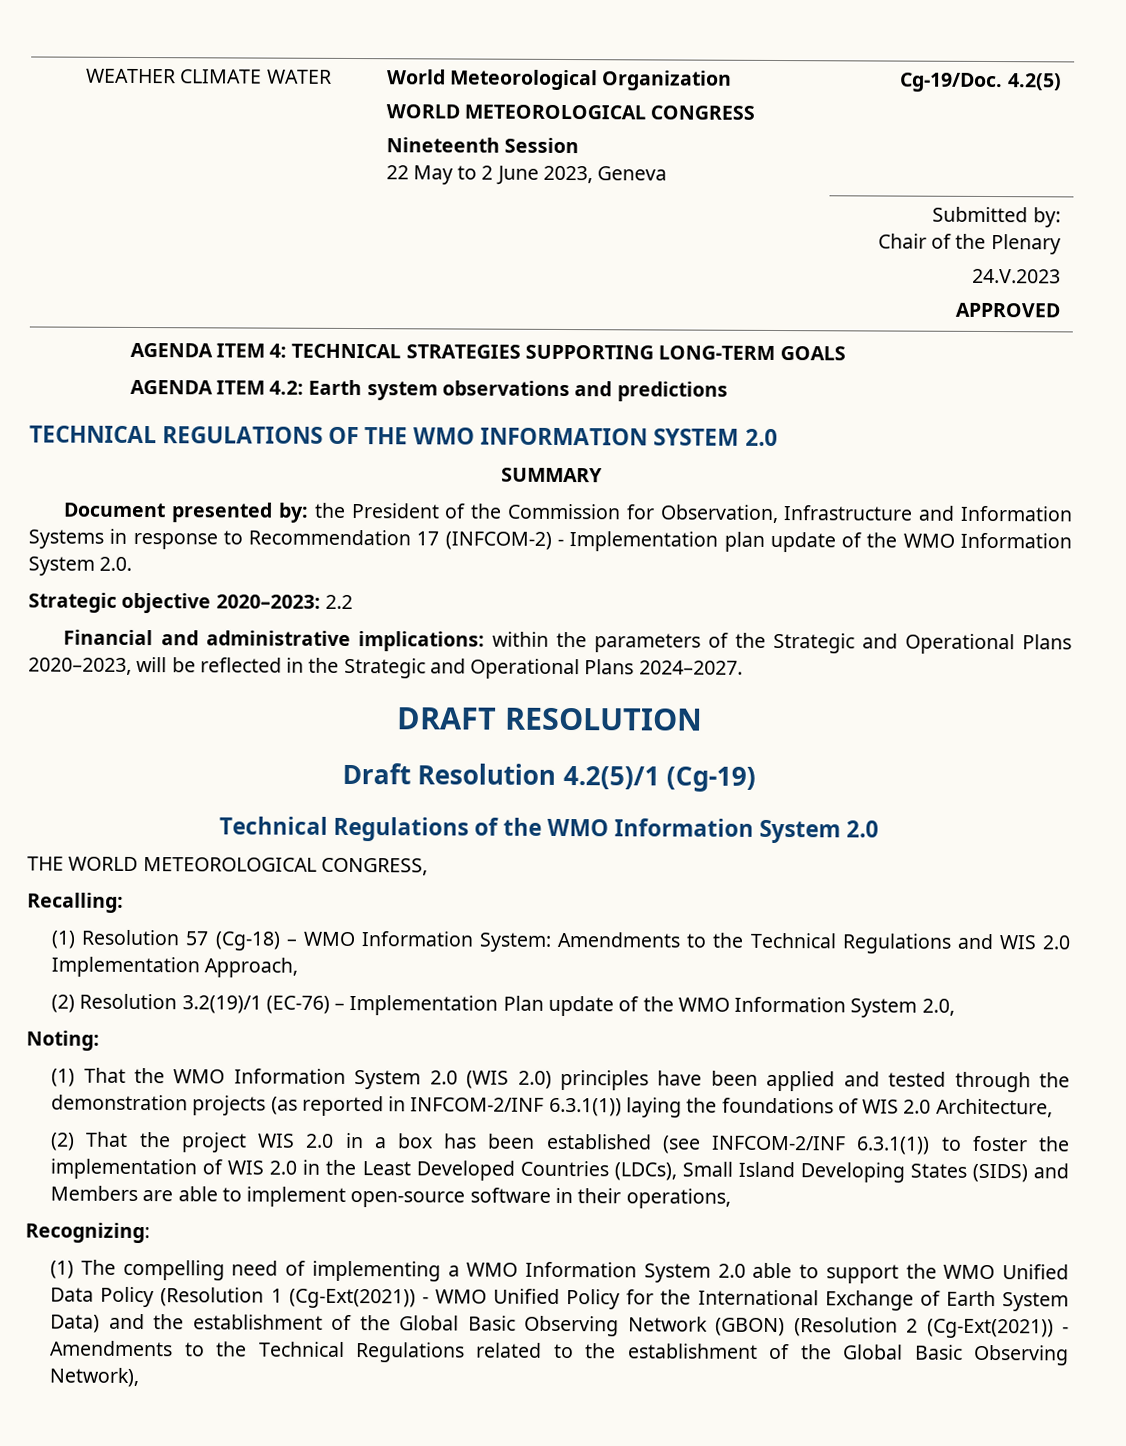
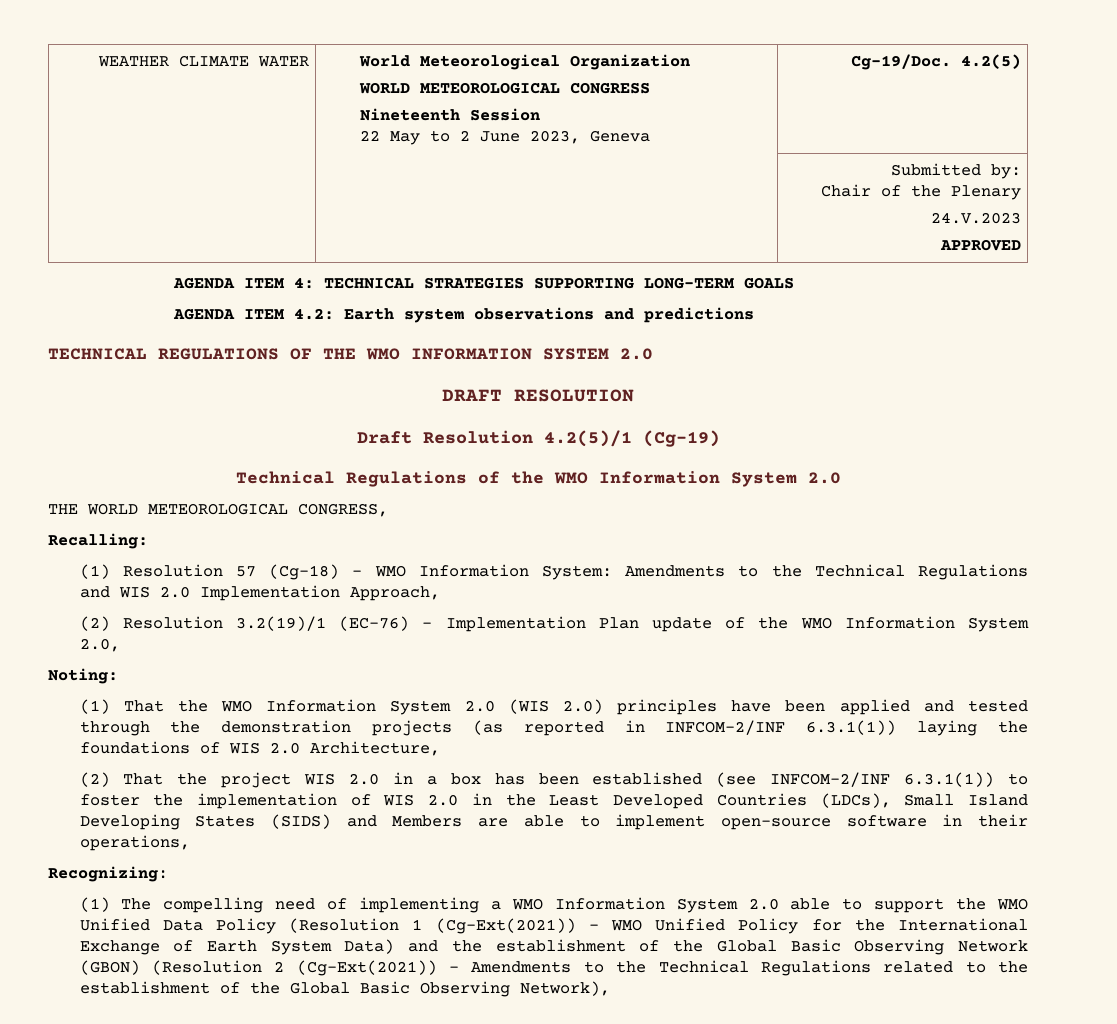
- SUMMARY
- Document presented by: the President of the Commission for Observation, Infrastructure and Information Systems in response to Recommendation 17 (INFCOM-2) - Implementation plan update of the WMO Information System 2.0.
- Strategic objective 2020–2023: 2.2
- Financial and administrative implications: within the parameters of the Strategic and Operational Plans 2020–2023, will be reflected in the Strategic and Operational Plans 2024–2027.

